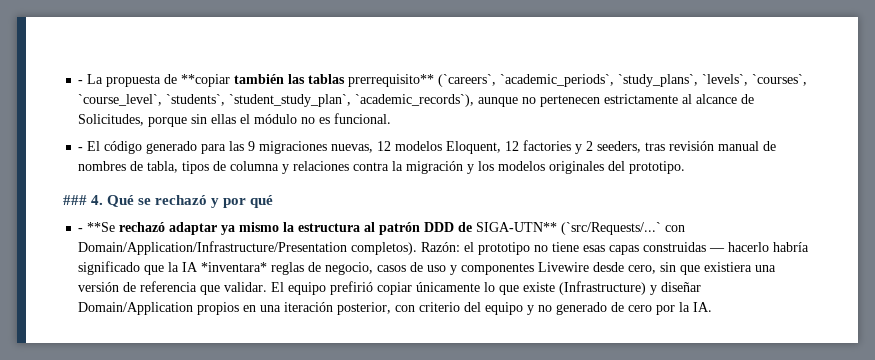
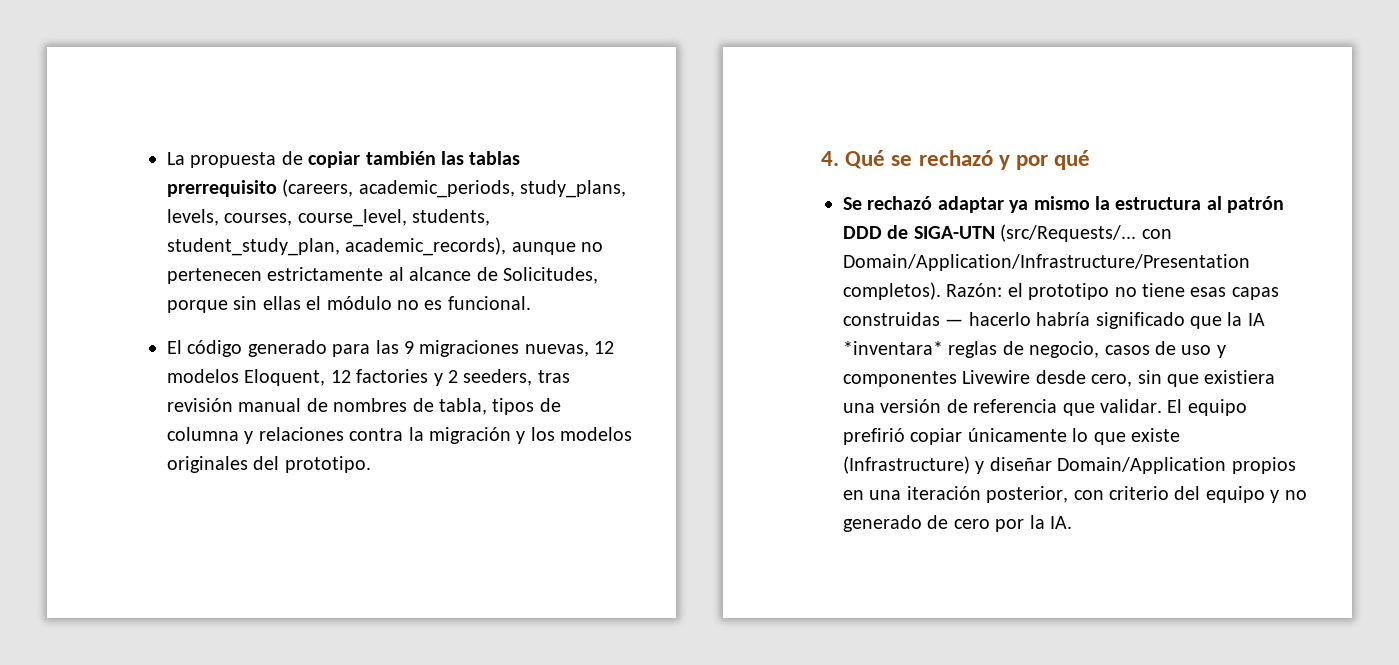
- - La propuesta de **copiar también las tablas prerrequisito** (`careers`, `academic_periods`, `study_plans`, `levels`, `courses`, `course_level`, `students`, `student_study_plan`, `academic_records`), aunque no pertenecen estrictamente al alcance de Solicitudes, porque sin ellas el módulo no es funcional.
+ La propuesta de copiar también las tablas prerrequisito (careers, academic_periods, study_plans, levels, courses, course_level, students, student_study_plan, academic_records), aunque no pertenecen estrictamente al alcance de Solicitudes, porque sin ellas el módulo no es funcional.
- - El código generado para las 9 migraciones nuevas, 12 modelos Eloquent, 12 factories y 2 seeders, tras revisión manual de nombres de tabla, tipos de columna y relaciones contra la migración y los modelos originales del prototipo.
+ El código generado para las 9 migraciones nuevas, 12 modelos Eloquent, 12 factories y 2 seeders, tras revisión manual de nombres de tabla, tipos de columna y relaciones contra la migración y los modelos originales del prototipo.
- ### 4. Qué se rechazó y por qué
+ 4. Qué se rechazó y por qué
- - **Se rechazó adaptar ya mismo la estructura al patrón DDD de SIGA-UTN** (`src/Requests/...` con Domain/Application/Infrastructure/Presentation completos).
+ Se rechazó adaptar ya mismo la estructura al patrón DDD de SIGA-UTN (src/Requests/... con Domain/Application/Infrastructure/Presentation completos).

